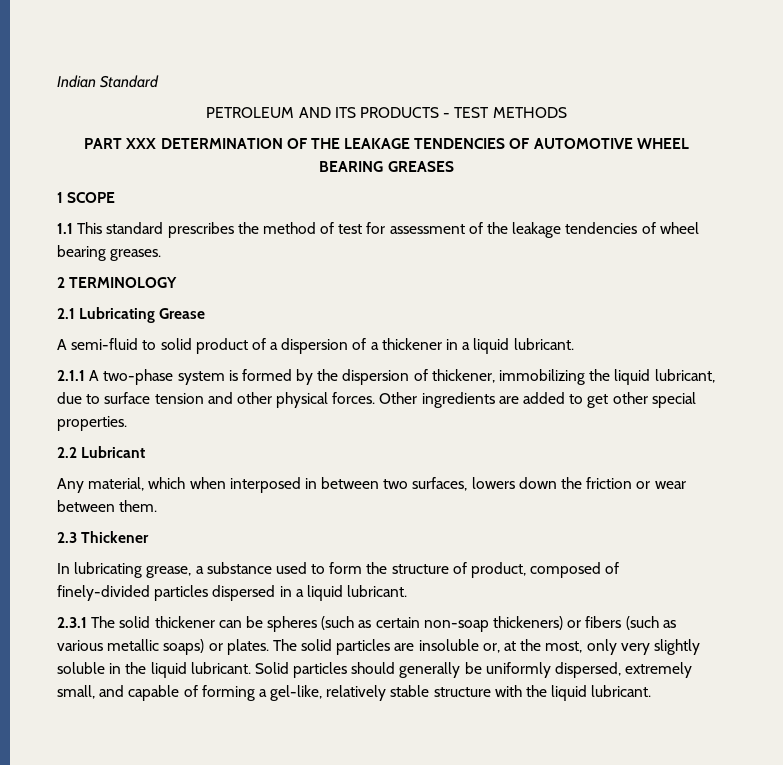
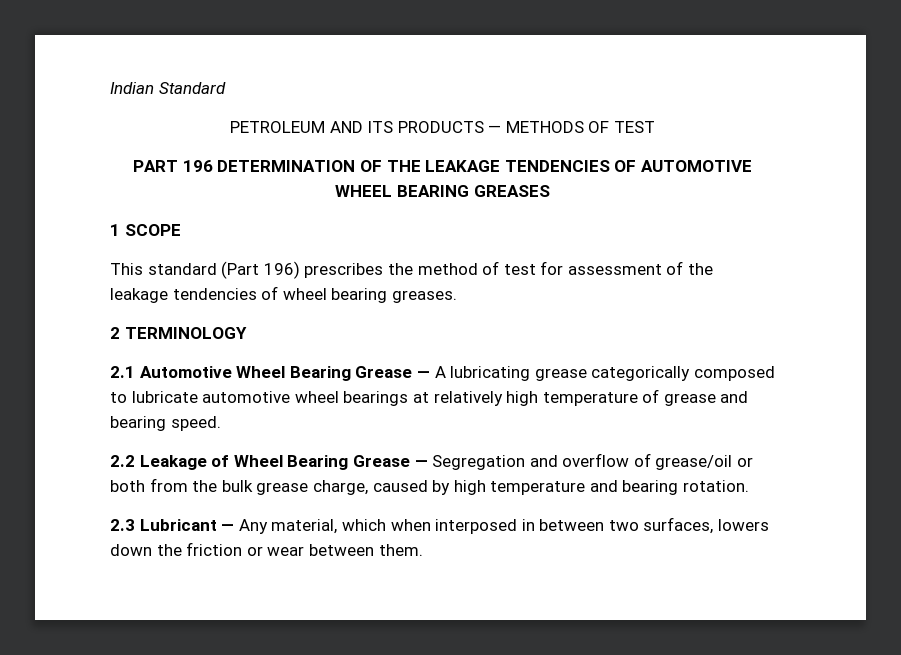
- PETROLEUM AND ITS PRODUCTS - TEST METHODS
+ PETROLEUM AND ITS PRODUCTS — METHODS OF TEST
- PART XXX DETERMINATION OF THE LEAKAGE TENDENCIES OF AUTOMOTIVE WHEEL BEARING GREASES
+ PART 196 DETERMINATION OF THE LEAKAGE TENDENCIES OF AUTOMOTIVE WHEEL BEARING GREASES
- 1.1 This standard prescribes the method of test for assessment of the leakage tendencies of wheel bearing greases.
+ This standard (Part 196) prescribes the method of test for assessment of the leakage tendencies of wheel bearing greases.
- 2.1 Lubricating Grease
- A semi-fluid to solid product of a dispersion of a thickener in a liquid lubricant.
- 2.1.1 A two-phase system is formed by the dispersion of thickener, immobilizing the liquid lubricant, due to surface tension and other physical forces. Other ingredients are added to get other special properties.
- 2.2 Lubricant
- Any material, which when interposed in between two surfaces, lowers down the friction or wear between them.
+ 2.1 Automotive Wheel Bearing Grease — A lubricating grease categorically composed to lubricate automotive wheel bearings at relatively high temperature of grease and bearing speed.
+ 2.2 Leakage of Wheel Bearing Grease — Segregation and overflow of grease/oil or both from the bulk grease charge, caused by high temperature and bearing rotation.
+ 2.3 Lubricant — Any material, which when interposed in between two surfaces, lowers down the friction or wear between them.
- 2.3 Thickener
- In lubricating grease, a substance used to form the structure of product, composed of finely-divided particles dispersed in a liquid lubricant.
- 2.3.1 The solid thickener can be spheres (such as certain non-soap thickeners) or fibers (such as various metallic soaps) or plates. The solid particles are insoluble or, at the most, only very slightly soluble in the liquid lubricant. Solid particles should generally be uniformly dispersed, extremely small, and capable of forming a gel-like, relatively stable structure with the liquid lubricant.

